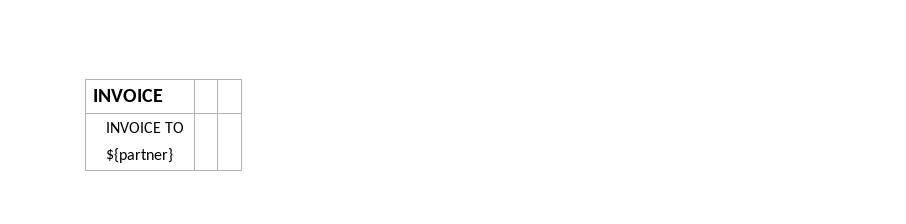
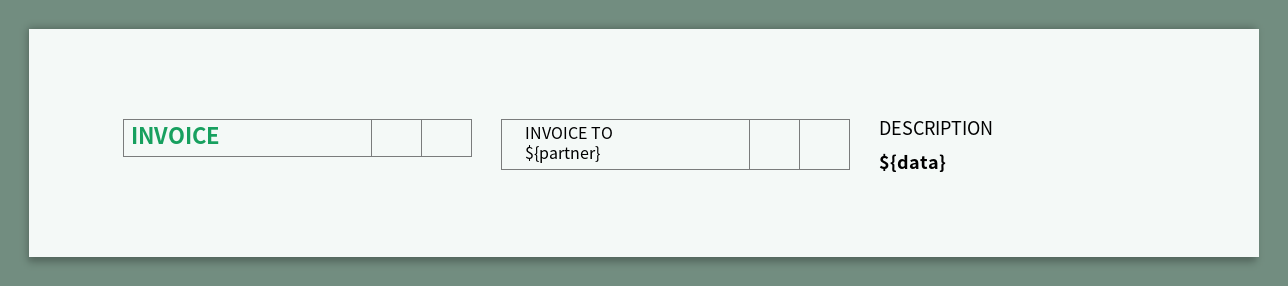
+ DESCRIPTION
+ ${data}

